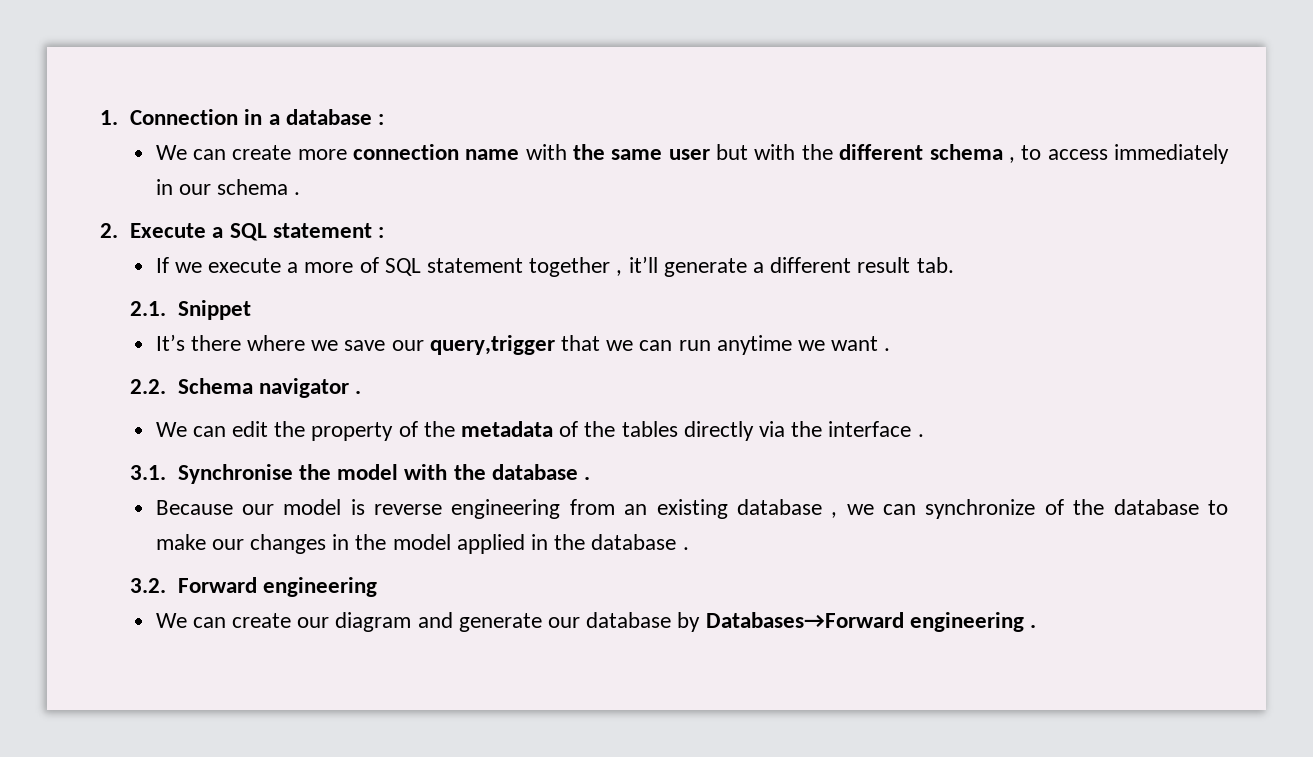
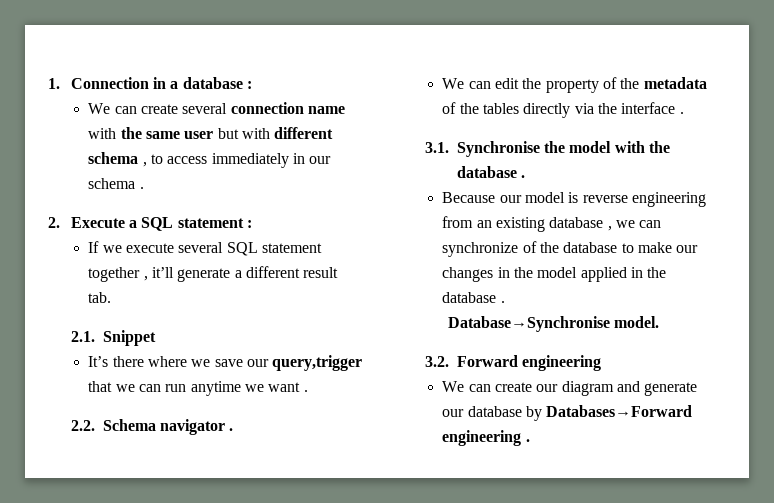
- We can create more connection name with the same user but with the different schema , to access immediately in our schema .
+ We can create several connection name with the same user but with different schema , to access immediately in our schema .
- If we execute a more of SQL statement together , it’ll generate a different result tab.
+ If we execute several SQL statement together , it’ll generate a different result tab.
+ Database→Synchronise model.

